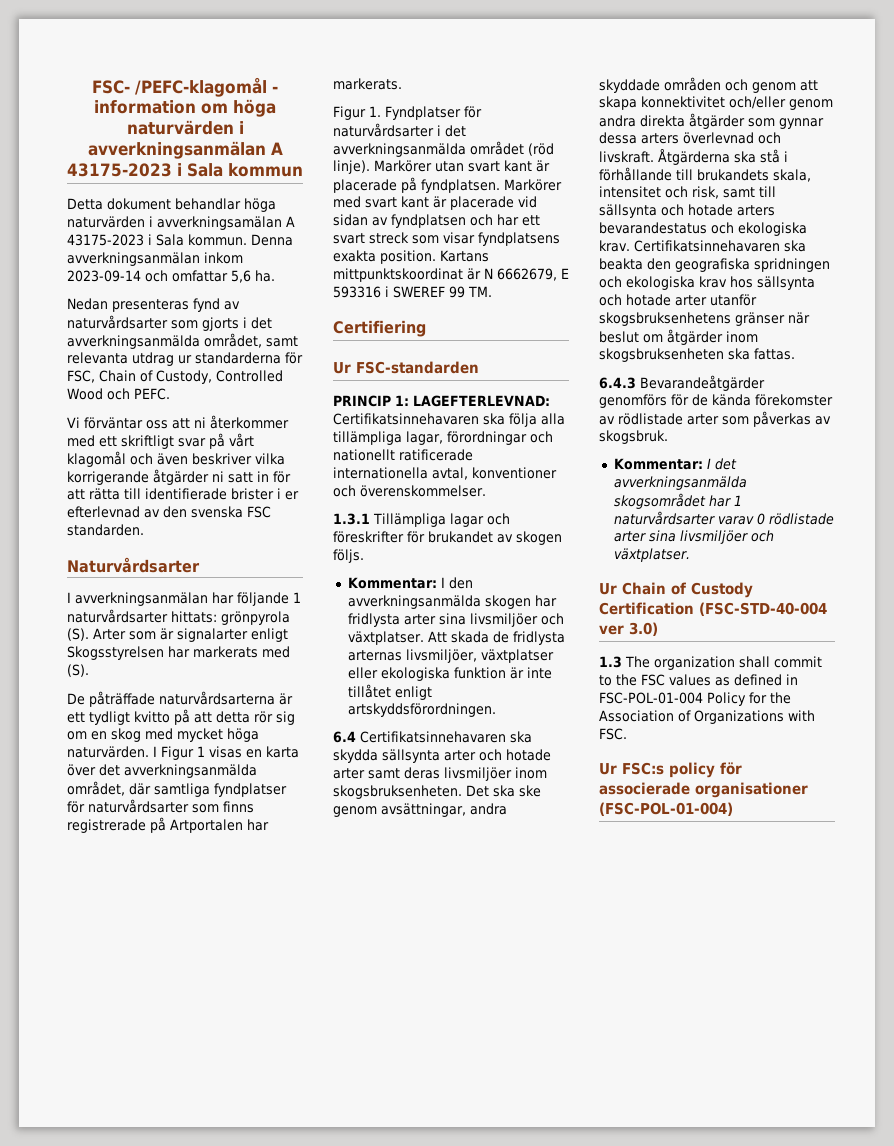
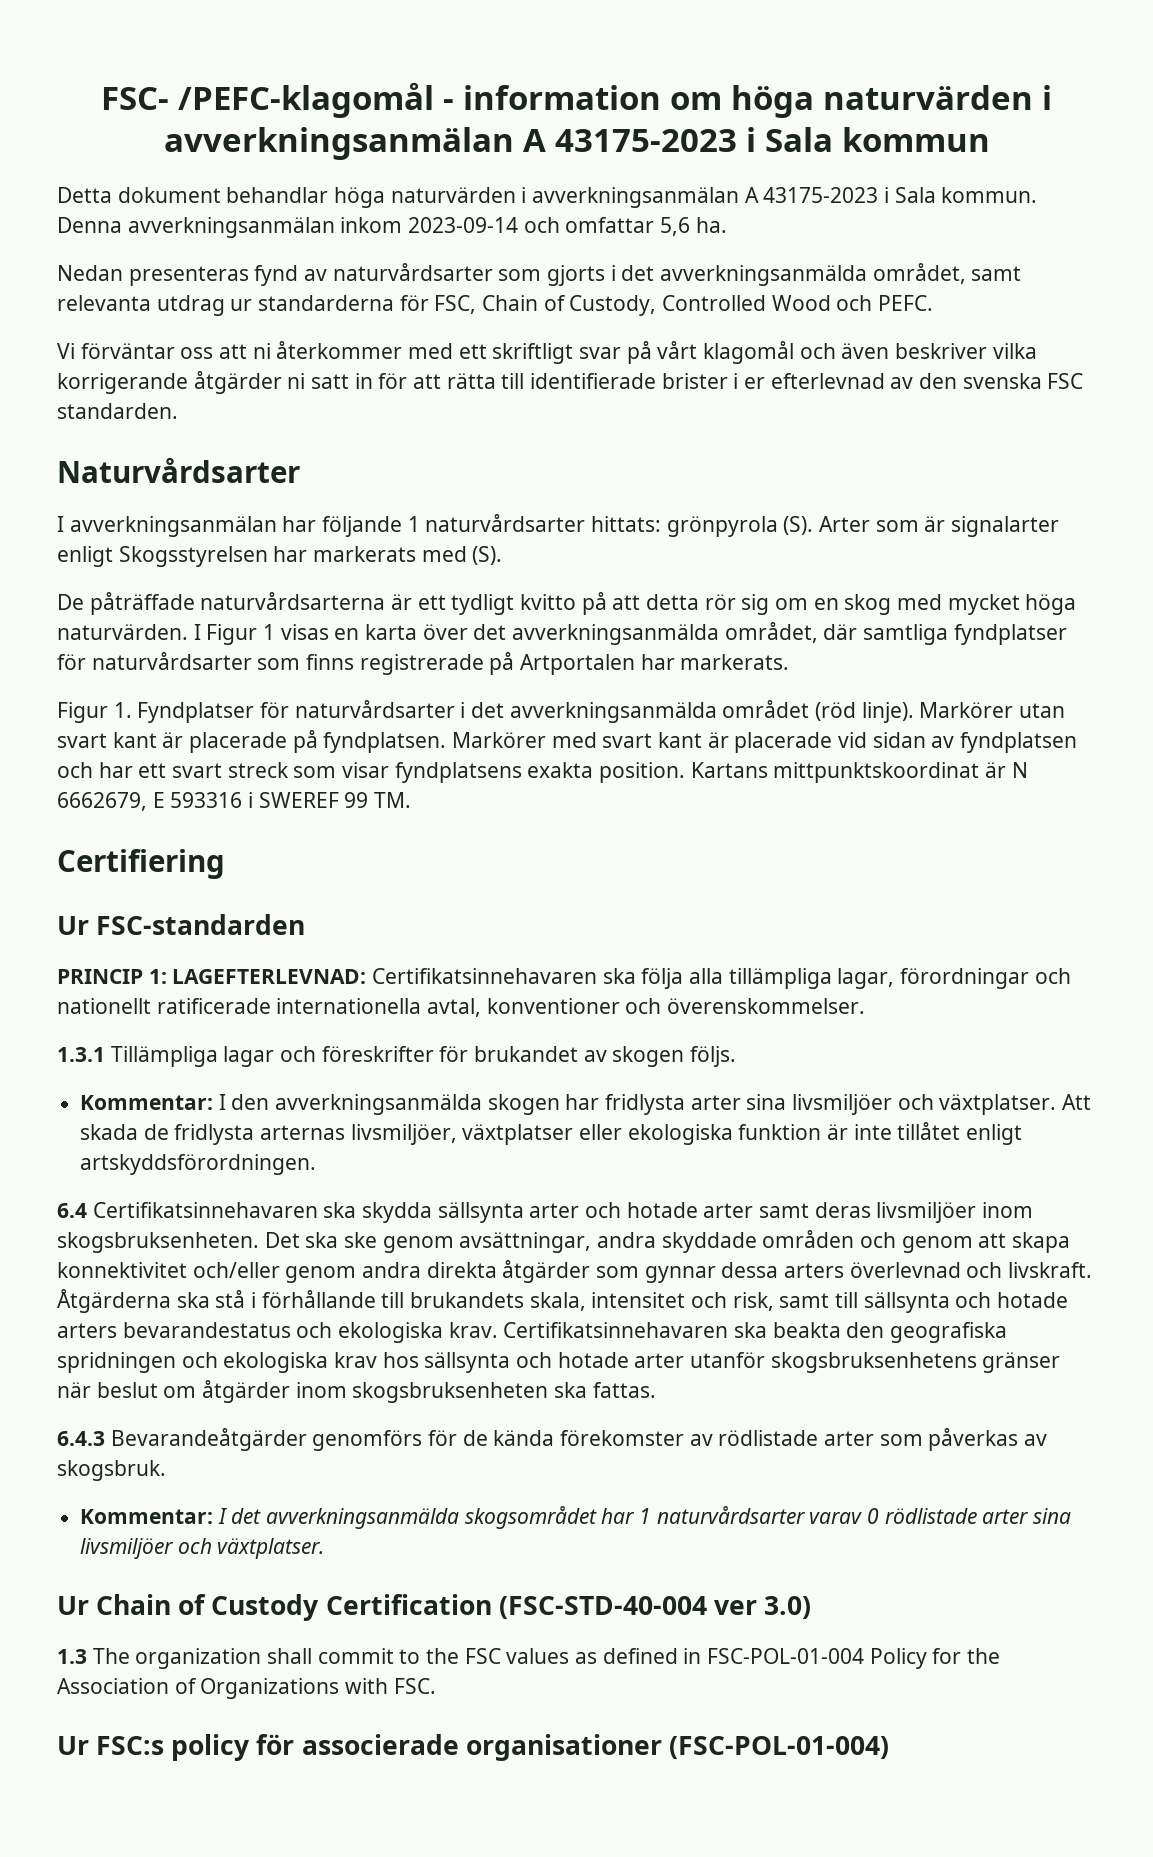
- Detta dokument behandlar höga naturvärden i avverkningsamälan A 43175-2023 i Sala kommun.
+ Detta dokument behandlar höga naturvärden i avverkningsanmälan A 43175-2023 i Sala kommun.

